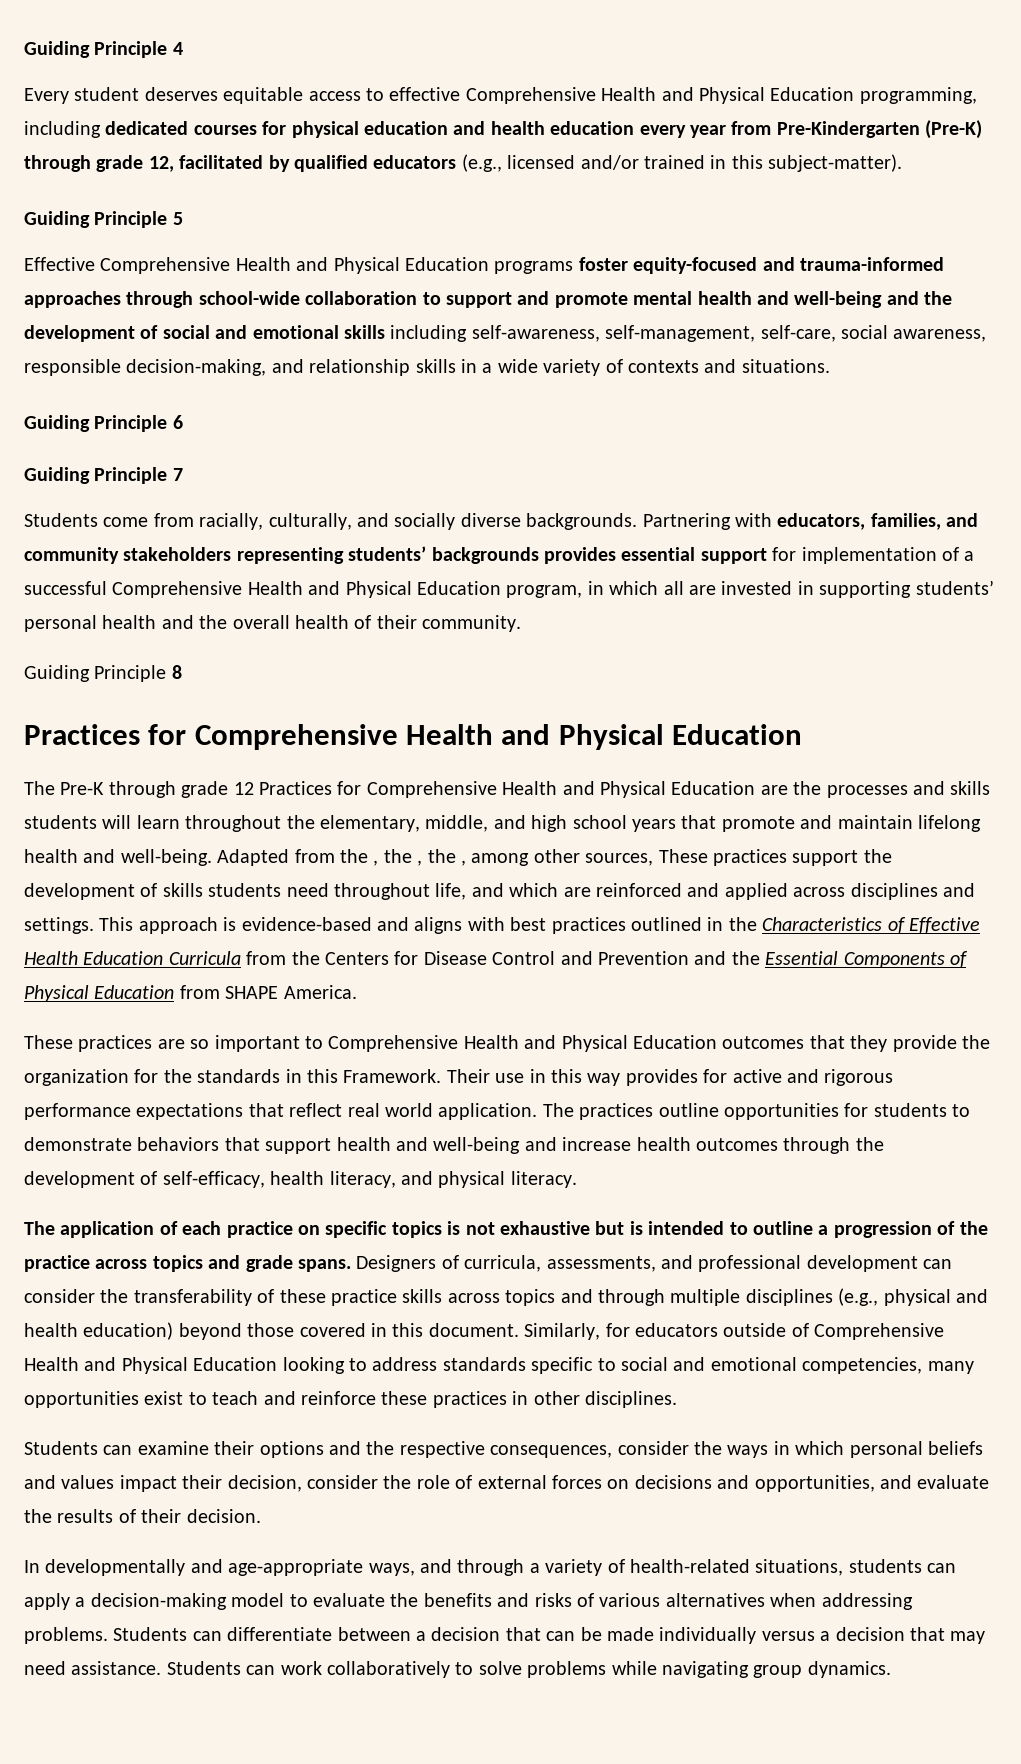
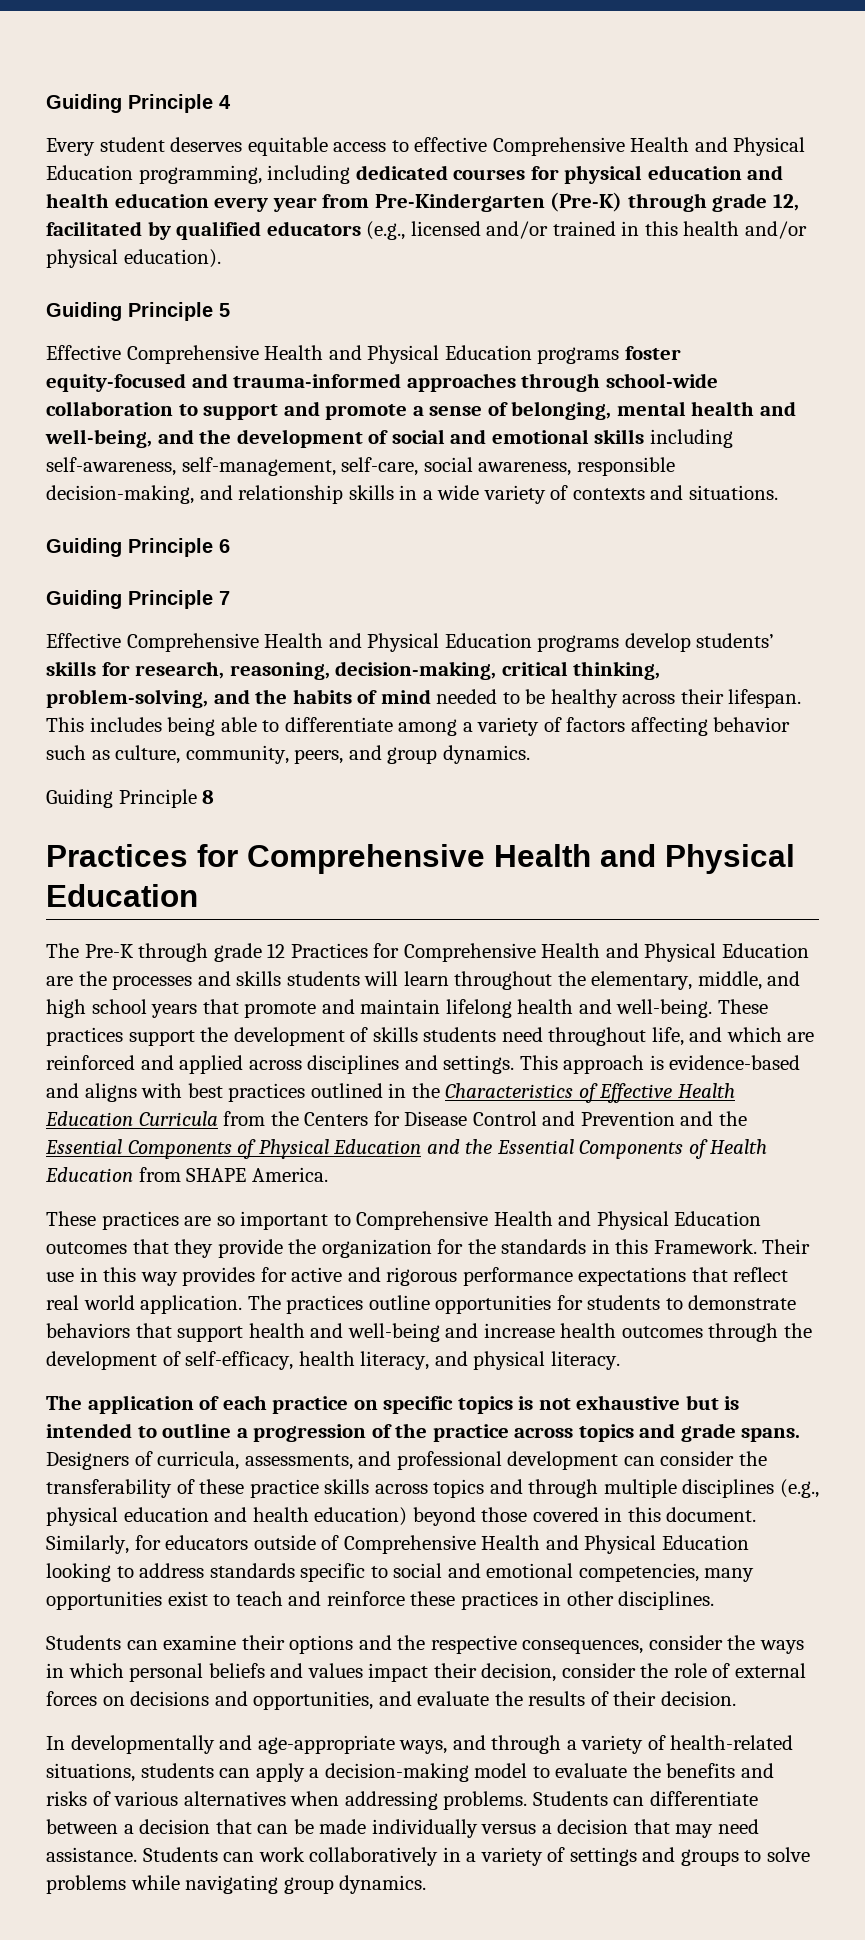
- Every student deserves equitable access to effective Comprehensive Health and Physical Education programming, including dedicated courses for physical education and health education every year from Pre-Kindergarten (Pre-K) through grade 12, facilitated by qualified educators (e.g., licensed and/or trained in this subject-matter).
+ Every student deserves equitable access to effective Comprehensive Health and Physical Education programming, including dedicated courses for physical education and health education every year from Pre-Kindergarten (Pre-K) through grade 12, facilitated by qualified educators (e.g., licensed and/or trained in this health and/or physical education).
- Effective Comprehensive Health and Physical Education programs foster equity-focused and trauma-informed approaches through school-wide collaboration to support and promote mental health and well-being and the development of social and emotional skills including self-awareness, self-management, self-care, social awareness, responsible decision-making, and relationship skills in a wide variety of contexts and situations.
+ Effective Comprehensive Health and Physical Education programs foster equity-focused and trauma-informed approaches through school-wide collaboration to support and promote a sense of belonging, mental health and well-being, and the development of social and emotional skills including self-awareness, self-management, self-care, social awareness, responsible decision-making, and relationship skills in a wide variety of contexts and situations.
- Students come from racially, culturally, and socially diverse backgrounds. Partnering with educators, families, and community stakeholders representing students’ backgrounds provides essential support for implementation of a successful Comprehensive Health and Physical Education program, in which all are invested in supporting students’ personal health and the overall health of their community.
+ Effective Comprehensive Health and Physical Education programs develop students’ skills for research, reasoning, decision-making, critical thinking, problem-solving, and the habits of mind needed to be healthy across their lifespan. This includes being able to differentiate among a variety of factors affecting behavior such as culture, community, peers, and group dynamics.
- Adapted from the , the , the , among other sources, These practices support the development of skills students need throughout life, and which are reinforced and applied across disciplines and settings.
+ These practices support the development of skills students need throughout life, and which are reinforced and applied across disciplines and settings.
- This approach is evidence-based and aligns with best practices outlined in the Characteristics of Effective Health Education Curricula from the Centers for Disease Control and Prevention and the Essential Components of Physical Education from SHAPE America.
+ This approach is evidence-based and aligns with best practices outlined in the Characteristics of Effective Health Education Curricula from the Centers for Disease Control and Prevention and the Essential Components of Physical Education and the Essential Components of Health Education from SHAPE America.
- Designers of curricula, assessments, and professional development can consider the transferability of these practice skills across topics and through multiple disciplines (e.g., physical and health education) beyond those covered in this document.
+ Designers of curricula, assessments, and professional development can consider the transferability of these practice skills across topics and through multiple disciplines (e.g., physical education and health education) beyond those covered in this document.
- Students can work collaboratively to solve problems while navigating group dynamics.
+ Students can work collaboratively in a variety of settings and groups to solve problems while navigating group dynamics.

